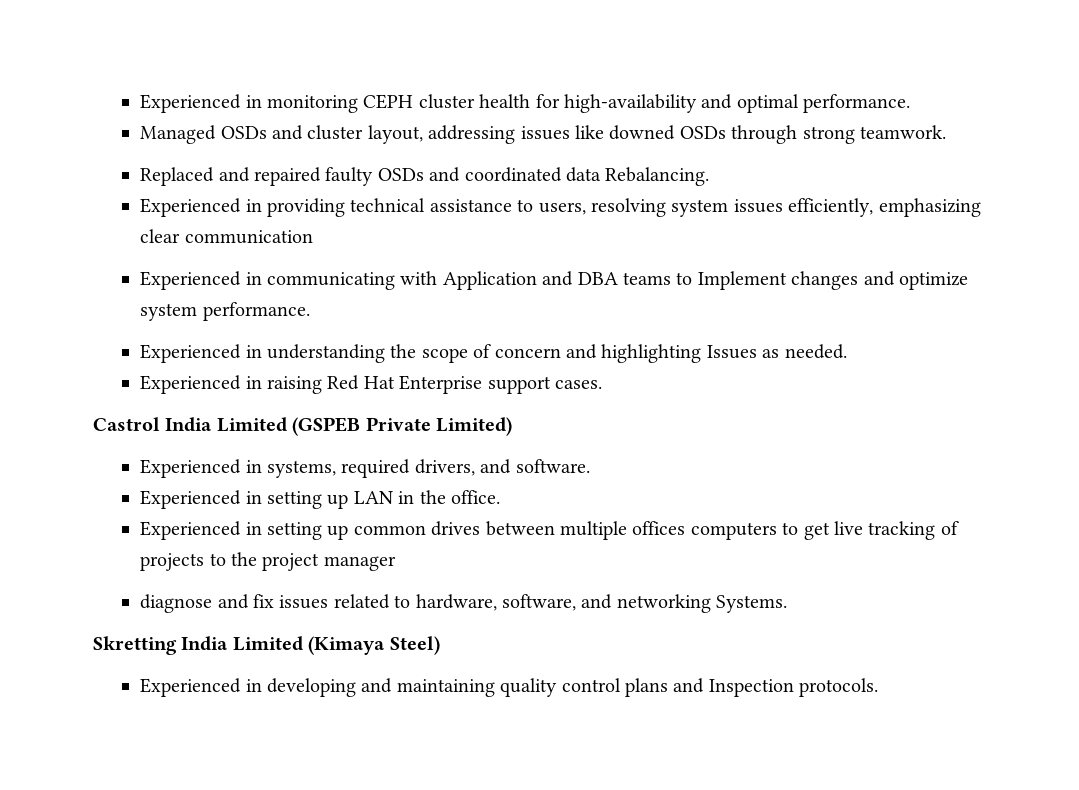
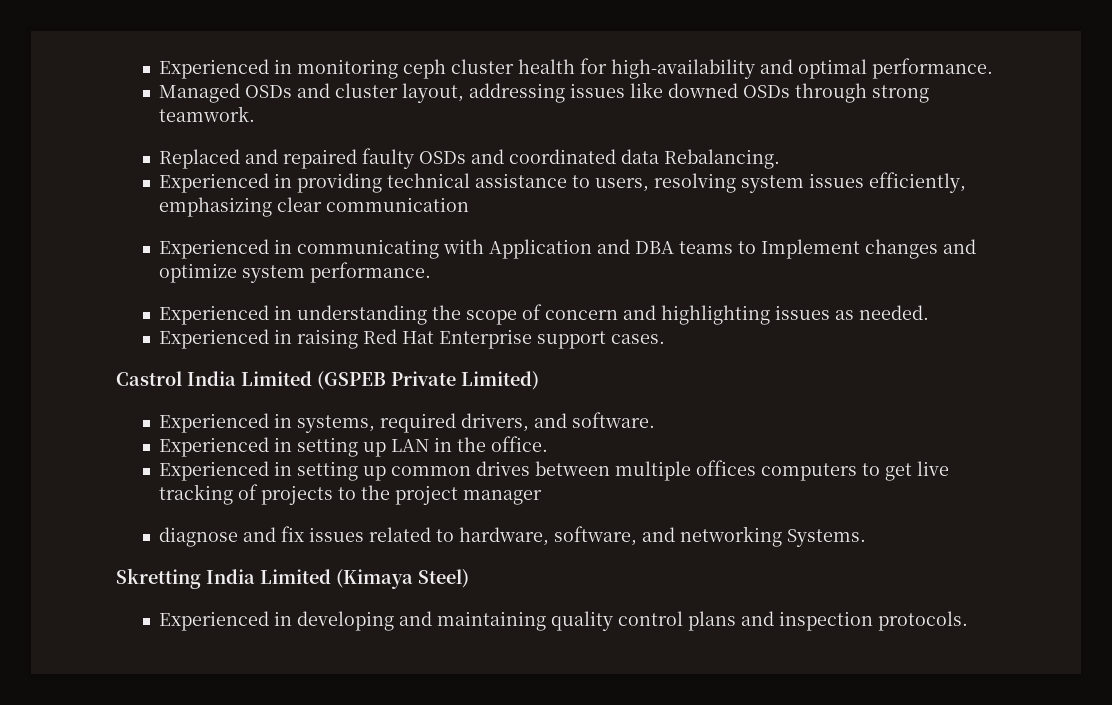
- Experienced in monitoring CEPH cluster health for high-availability and optimal performance.
+ Experienced in monitoring ceph cluster health for high-availability and optimal performance.
- Experienced in understanding the scope of concern and highlighting Issues as needed.
+ Experienced in understanding the scope of concern and highlighting issues as needed.
- Experienced in developing and maintaining quality control plans and Inspection protocols.
+ Experienced in developing and maintaining quality control plans and inspection protocols.

